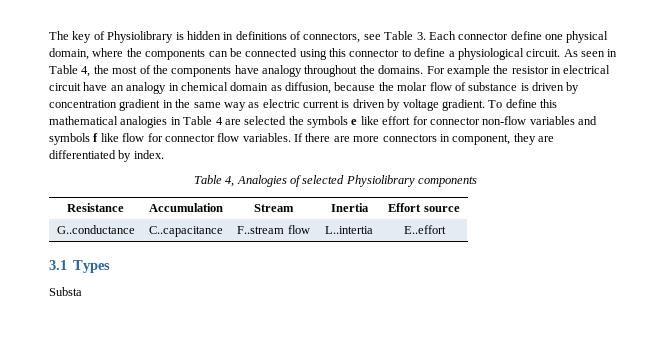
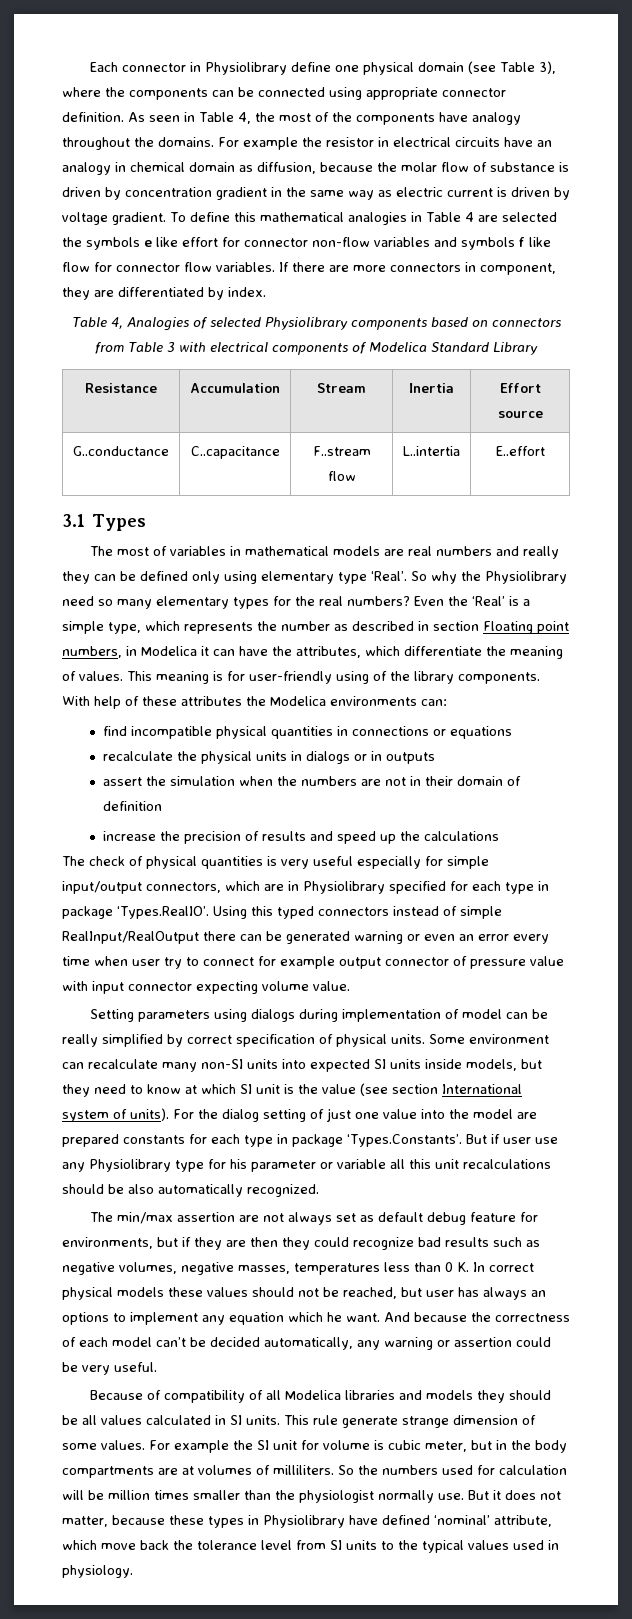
- The key of Physiolibrary is hidden in definitions of connectors, see Table 3. Each connector define one physical domain, where the components can be connected using this connector to define a physiological circuit.
+ Each connector in Physiolibrary define one physical domain (see Table 3), where the components can be connected using appropriate connector definition.
- For example the resistor in electrical circuit have an analogy in chemical domain as diffusion, because the molar flow of substance is driven by concentration gradient in the same way as electric current is driven by voltage gradient.
+ For example the resistor in electrical circuits have an analogy in chemical domain as diffusion, because the molar flow of substance is driven by concentration gradient in the same way as electric current is driven by voltage gradient.
- Table 4, Analogies of selected Physiolibrary components
+ Table 4, Analogies of selected Physiolibrary components based on connectors from Table 3 with electrical components of Modelica Standard Library
- Substa
+ The most of variables in mathematical models are real numbers and really they can be defined only using elementary type ‘Real’. So why the Physiolibrary need so many elementary types for the real numbers? Even the ‘Real’ is a simple type, which represents the number as described in section Floating point numbers, in Modelica it can have the attributes, which differentiate the meaning of values. This meaning is for user-friendly using of the library components. With help of these attributes the Modelica environments can:
+ find incompatible physical quantities in connections or equations
+ recalculate the physical units in dialogs or in outputs
+ assert the simulation when the numbers are not in their domain of definition
+ increase the precision of results and speed up the calculations
+ The check of physical quantities is very useful especially for simple input/output connectors, which are in Physiolibrary specified for each type in package ‘Types.RealIO’. Using this typed connectors instead of simple RealInput/RealOutput there can be generated warning or even an error every time when user try to connect for example output connector of pressure value with input connector expecting volume value.
+ Setting parameters using dialogs during implementation of model can be really simplified by correct specification of physical units. Some environment can recalculate many non-SI units into expected SI units inside models, but they need to know at which SI unit is the value (see section International system of units). For the dialog setting of just one value into the model are prepared constants for each type in package ‘Types.Constants’. But if user use any Physiolibrary type for his parameter or variable all this unit recalculations should be also automatically recognized.
+ The min/max assertion are not always set as default debug feature for environments, but if they are then they could recognize bad results such as negative volumes, negative masses, temperatures less than 0 K. In correct physical models these values should not be reached, but user has always an options to implement any equation which he want. And because the correctness of each model can’t be decided automatically, any warning or assertion could be very useful.
+ Because of compatibility of all Modelica libraries and models they should be all values calculated in SI units. This rule generate strange dimension of some values. For example the SI unit for volume is cubic meter, but in the body compartments are at volumes of milliliters. So the numbers used for calculation will be million times smaller than the physiologist normally use. But it does not matter, because these types in Physiolibrary have defined ‘nominal’ attribute, which move back the tolerance level from SI units to the typical values used in physiology.

